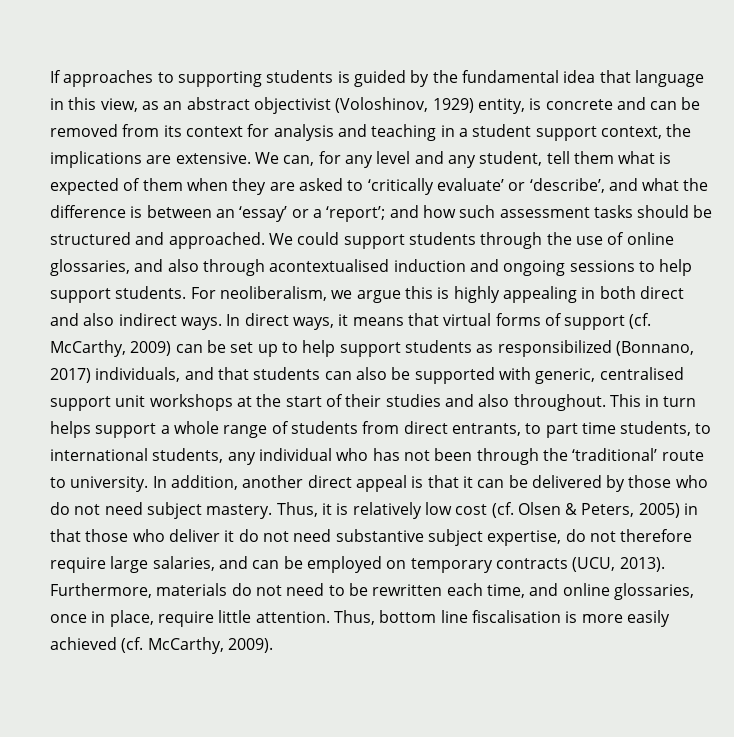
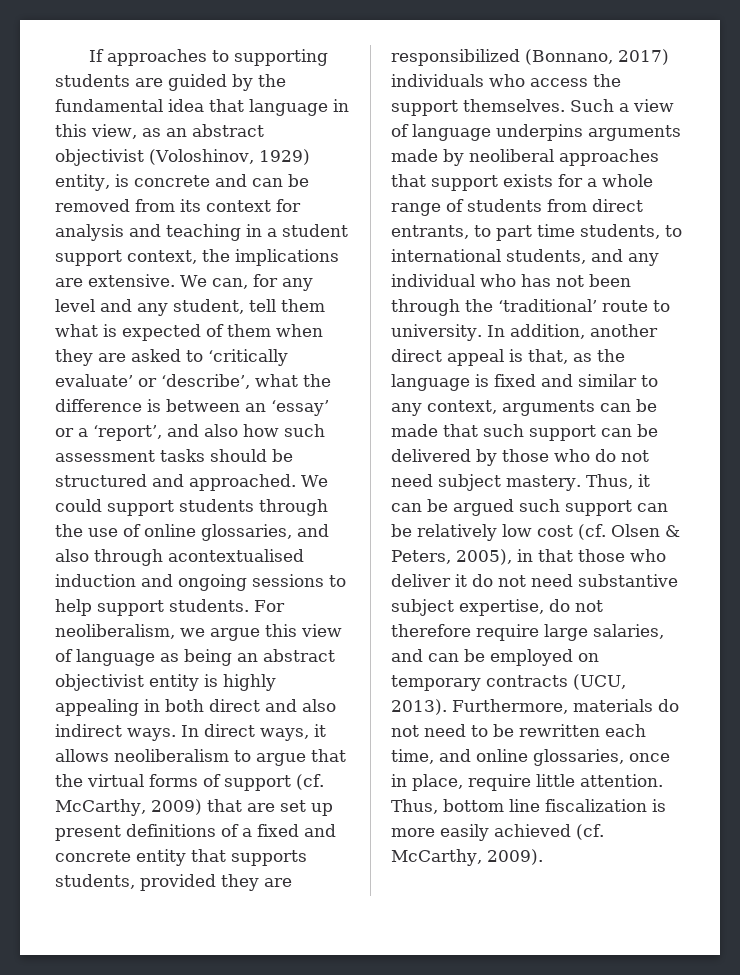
- If approaches to supporting students is guided by the fundamental idea that language in this view, as an abstract objectivist (Voloshinov, 1929) entity, is concrete and can be removed from its context for analysis and teaching in a student support context, the implications are extensive.
+ If approaches to supporting students are guided by the fundamental idea that language in this view, as an abstract objectivist (Voloshinov, 1929) entity, is concrete and can be removed from its context for analysis and teaching in a student support context, the implications are extensive.
- We can, for any level and any student, tell them what is expected of them when they are asked to ‘critically evaluate’ or ‘describe’, and what the difference is between an ‘essay’ or a ‘report’; and how such assessment tasks should be structured and approached.
+ We can, for any level and any student, tell them what is expected of them when they are asked to ‘critically evaluate’ or ‘describe’, what the difference is between an ‘essay’ or a ‘report’, and also how such assessment tasks should be structured and approached.
- For neoliberalism, we argue this is highly appealing in both direct and also indirect ways.
+ For neoliberalism, we argue this view of language as being an abstract objectivist entity is highly appealing in both direct and also indirect ways.
- In direct ways, it means that virtual forms of support (cf. McCarthy, 2009) can be set up to help support students as responsibilized (Bonnano, 2017) individuals, and that students can also be supported with generic, centralised support unit workshops at the start of their studies and also throughout. This in turn helps support a whole range of students from direct entrants, to part time students, to international students, any individual who has not been through the ‘traditional’ route to university.
+ In direct ways, it allows neoliberalism to argue that the virtual forms of support (cf. McCarthy, 2009) that are set up present definitions of a fixed and concrete entity that supports students, provided they are responsibilized (Bonnano, 2017) individuals who access the support themselves. Such a view of language underpins arguments made by neoliberal approaches that support exists for a whole range of students from direct entrants, to part time students, to international students, and any individual who has not been through the ‘traditional’ route to university.
- In addition, another direct appeal is that it can be delivered by those who do not need subject mastery.
+ In addition, another direct appeal is that, as the language is fixed and similar to any context, arguments can be made that such support can be delivered by those who do not need subject mastery.
- Thus, it is relatively low cost (cf. Olsen & Peters, 2005) in that those who deliver it do not need substantive subject expertise, do not therefore require large salaries, and can be employed on temporary contracts (UCU, 2013).
+ Thus, it can be argued such support can be relatively low cost (cf. Olsen & Peters, 2005), in that those who deliver it do not need substantive subject expertise, do not therefore require large salaries, and can be employed on temporary contracts (UCU, 2013).
- Thus, bottom line fiscalisation is more easily achieved (cf. McCarthy, 2009).
+ Thus, bottom line fiscalization is more easily achieved (cf. McCarthy, 2009).

